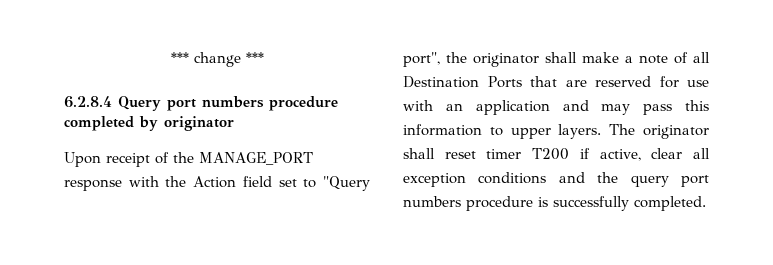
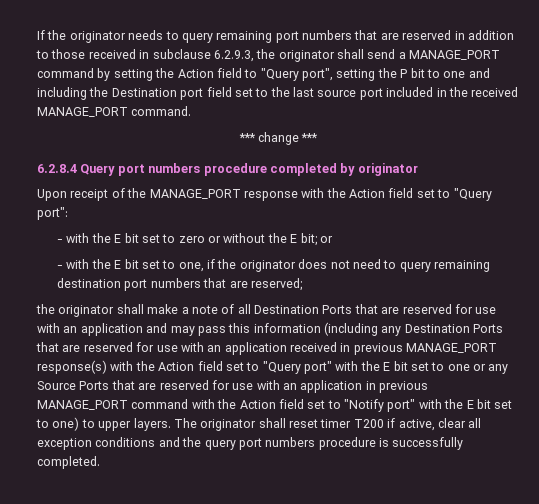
+ If the originator needs to query remaining port numbers that are reserved in addition to those received in subclause 6.2.9.3, the originator shall send a MANAGE_PORT command by setting the Action field to "Query port", setting the P bit to one and including the Destination port field set to the last source port included in the received MANAGE_PORT command.
- Upon receipt of the MANAGE_PORT response with the Action field set to "Query port", the originator shall make a note of all Destination Ports that are reserved for use with an application and may pass this information to upper layers.
+ Upon receipt of the MANAGE_PORT response with the Action field set to "Query port":
+ - with the E bit set to zero or without the E bit; or
+ - with the E bit set to one, if the originator does not need to query remaining destination port numbers that are reserved;
+ the originator shall make a note of all Destination Ports that are reserved for use with an application and may pass this information (including any Destination Ports that are reserved for use with an application received in previous MANAGE_PORT response(s) with the Action field set to "Query port" with the E bit set to one or any Source Ports that are reserved for use with an application in previous MANAGE_PORT command with the Action field set to "Notify port" with the E bit set to one) to upper layers.

